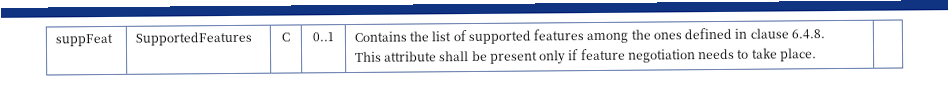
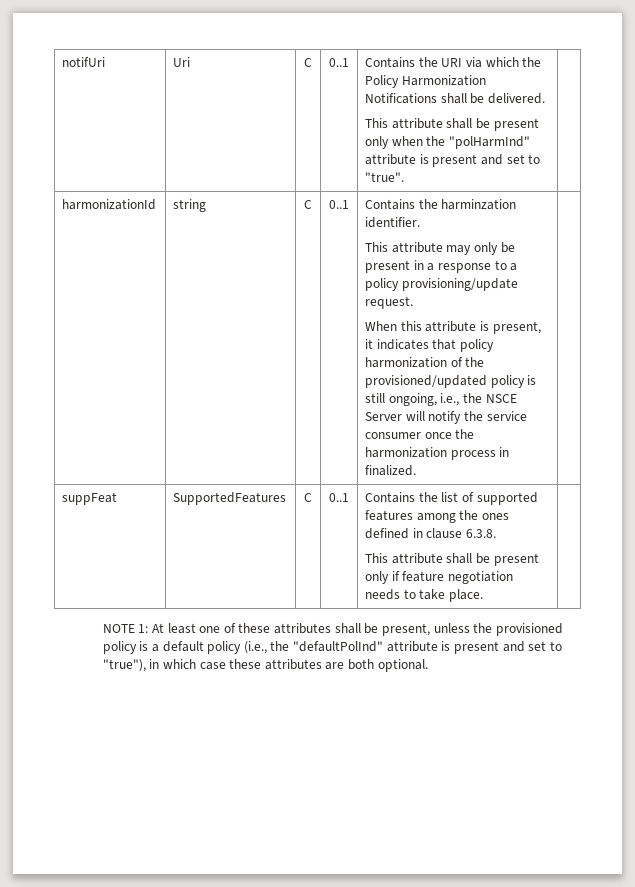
+ notifUri | Uri | C | 0..1 | Contains the URI via which the Policy Harmonization Notifications shall be delivered.
+ This attribute shall be present only when the "polHarmInd" attribute is present and set to "true". |
+ harmonizationId | string | C | 0..1 | Contains the harminzation identifier.
+ This attribute may only be present in a response to a policy provisioning/update request.
+ When this attribute is present, it indicates that policy harmonization of the provisioned/updated policy is still ongoing, i.e., the NSCE Server will notify the service consumer once the harmonization process in finalized.
- suppFeat | SupportedFeatures | C | 0..1 | Contains the list of supported features among the ones defined in clause 6.4.8.
+ suppFeat | SupportedFeatures | C | 0..1 | Contains the list of supported features among the ones defined in clause 6.3.8.
+ NOTE 1: At least one of these attributes shall be present, unless the provisioned policy is a default policy (i.e., the "defaultPolInd" attribute is present and set to "true"), in which case these attributes are both optional.

